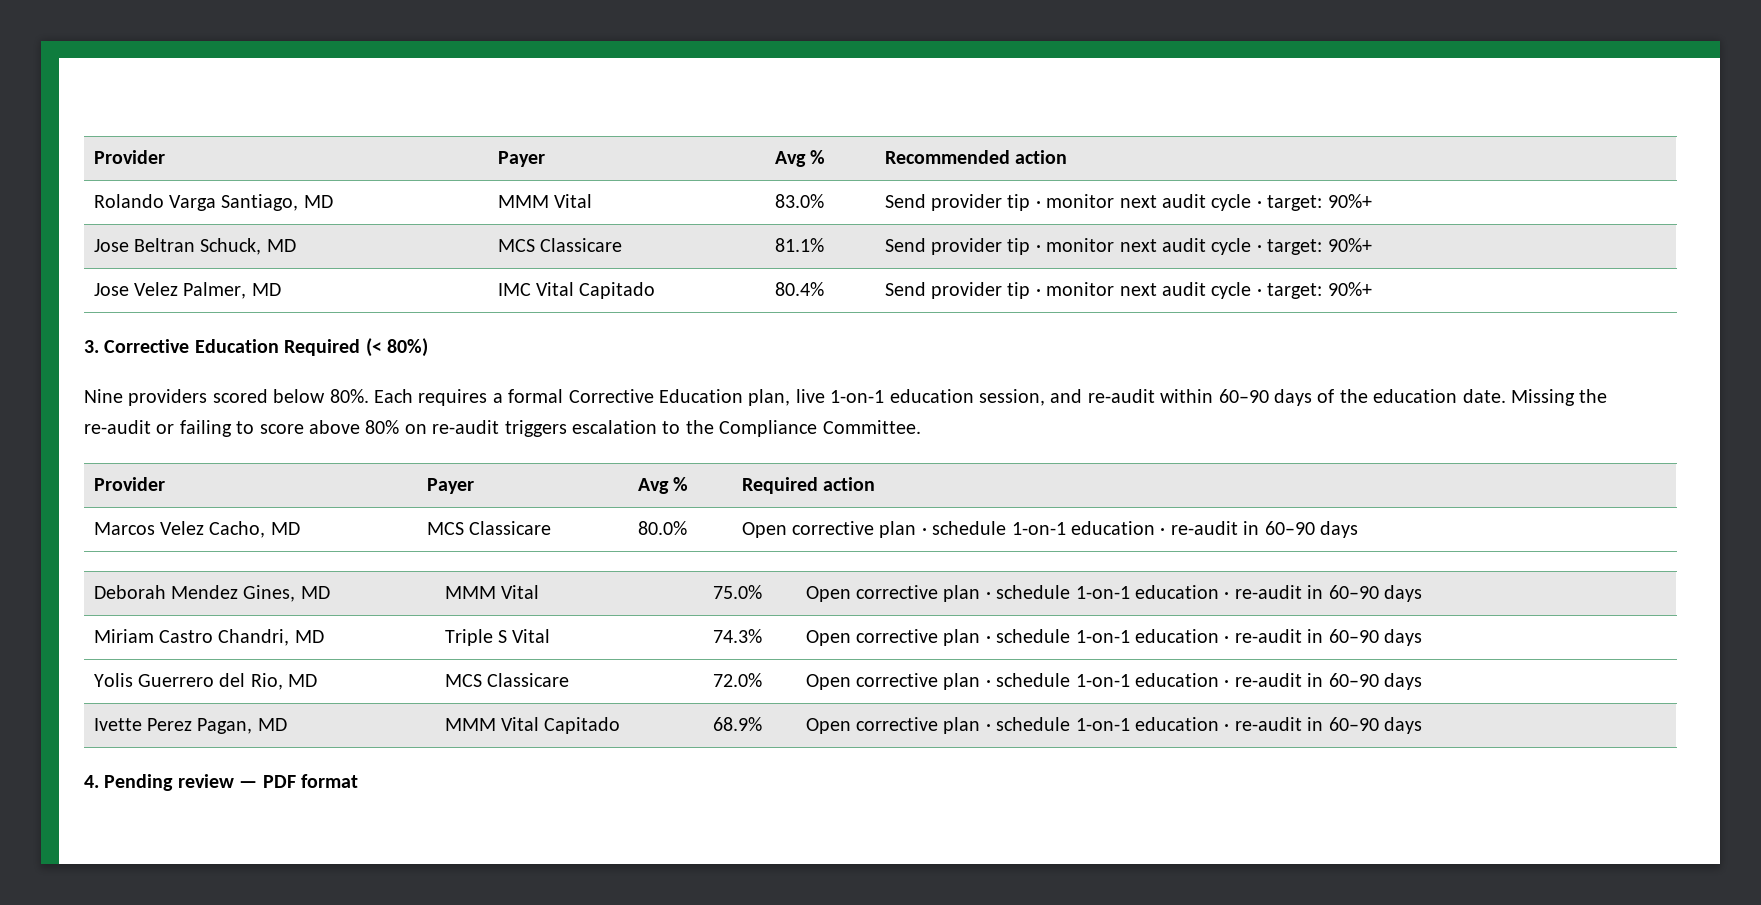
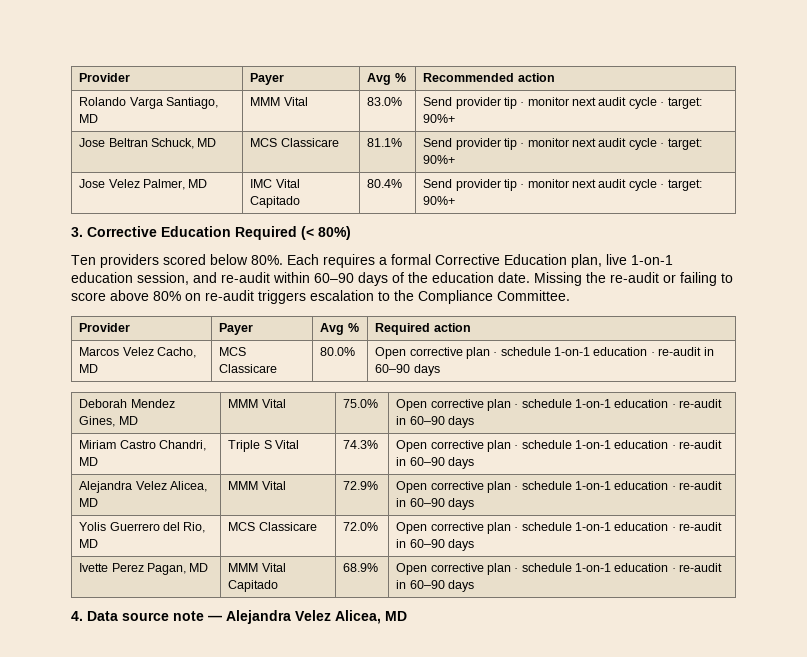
- Nine providers scored below 80%.
+ Ten providers scored below 80%.
+ Alejandra Velez Alicea, MD | MMM Vital | 72.9% | Open corrective plan · schedule 1-on-1 education · re-audit in 60–90 days
- 4. Pending review — PDF format
+ 4. Data source note — Alejandra Velez Alicea, MD

